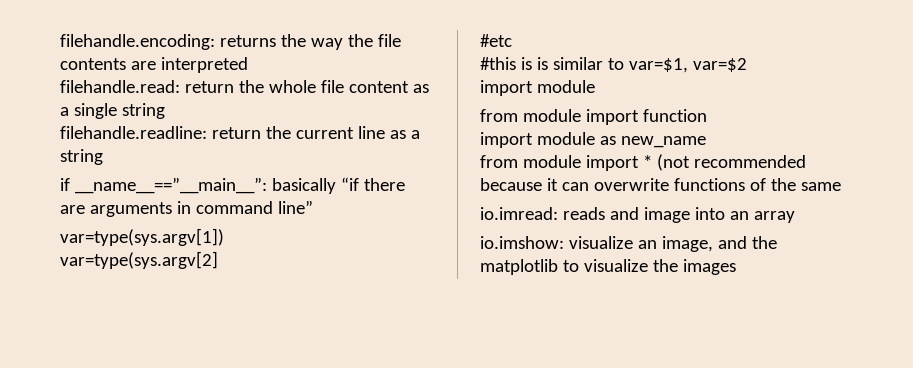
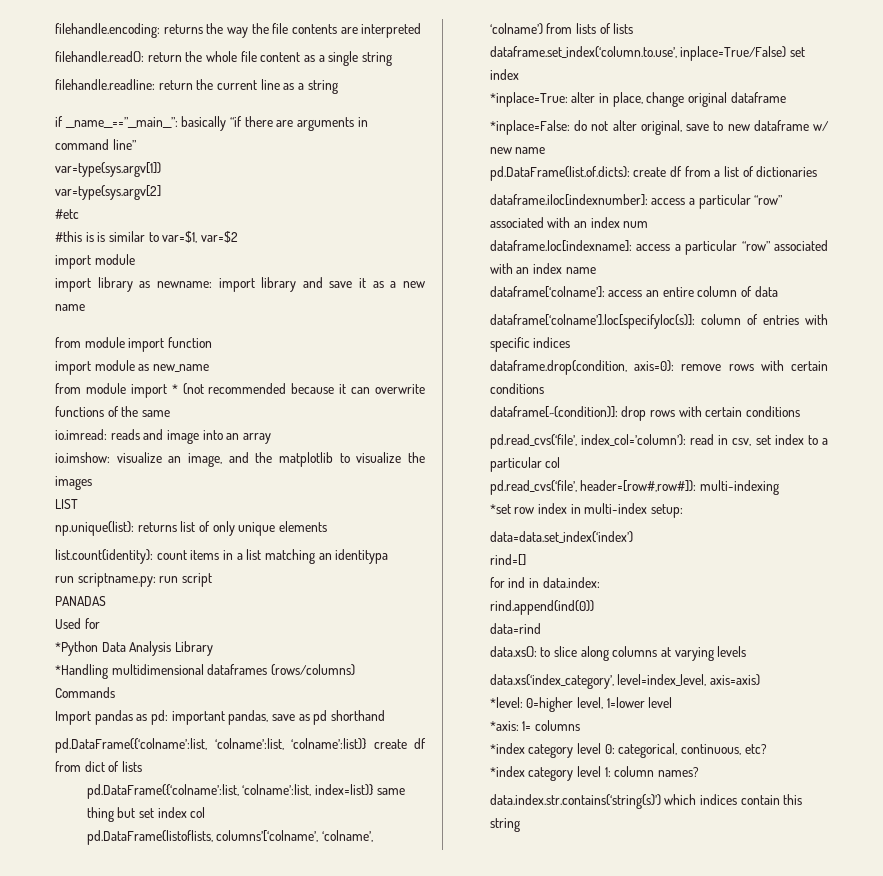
- filehandle.read: return the whole file content as a single string
+ filehandle.read(): return the whole file content as a single string
+ import library as newname: import library and save it as a new name
+ LIST
+ np.unique(list): returns list of only unique elements
+ list.count(identity): count items in a list matching an identitypa
+ run scriptname.py: run script
+ PANADAS
+ Used for
+ *Python Data Analysis Library
+ *Handling multidimensional dataframes (rows/columns)
+ Commands
+ Import pandas as pd: important pandas, save as pd shorthand
+ pd.DataFrame({‘colname’:list, ‘colname’:list, ‘colname’:list)} create df from dict of lists
+ pd.DataFrame({‘colname’:list, ‘colname’:list, index=list)} same thing but set index col
+ pd.DataFrame(listoflists, columns’[‘colname’, ‘colname’, ‘colname’) from lists of lists
+ dataframe.set_index(‘column.to.use’, inplace=True/False) set index
+ *inplace=True: alter in place, change original dataframe
+ *inplace=False: do not alter original, save to new dataframe w/ new name
+ pd.DataFrame(list.of.dicts): create df from a list of dictionaries
+ dataframe.iloc[indexnumber]: access a particular “row” associated with an index num
+ dataframe.loc[indexname]: access a particular “row” associated with an index name
+ dataframe[‘colname’]: access an entire column of data
+ dataframe[‘colname’].loc[specifyloc(s)]: column of entries with specific indices
+ dataframe.drop(condition, axis=0): remove rows with certain conditions
+ dataframe[~(condition)]: drop rows with certain conditions
+ pd.read_cvs(‘file’, index_col=’column’): read in csv, set index to a particular col
+ pd.read_cvs(‘file’, header=[row#,row#]): multi-indexing
+ *set row index in multi-index setup:
+ data=data.set_index(‘index’)
+ rind=[]
+ for ind in data.index:
+ rind.append(ind(0))
+ data=rind
+ data.xs(): to slice along columns at varying levels
+ data.xs(‘index_category’, level=index_level, axis=axis)
+ *level: 0=higher level, 1=lower level
+ *axis: 1= columns
+ *index category level 0: categorical, continuous, etc?
+ *index category level 1: column names?
+ data.index.str.contains(‘string(s)’) which indices contain this string

